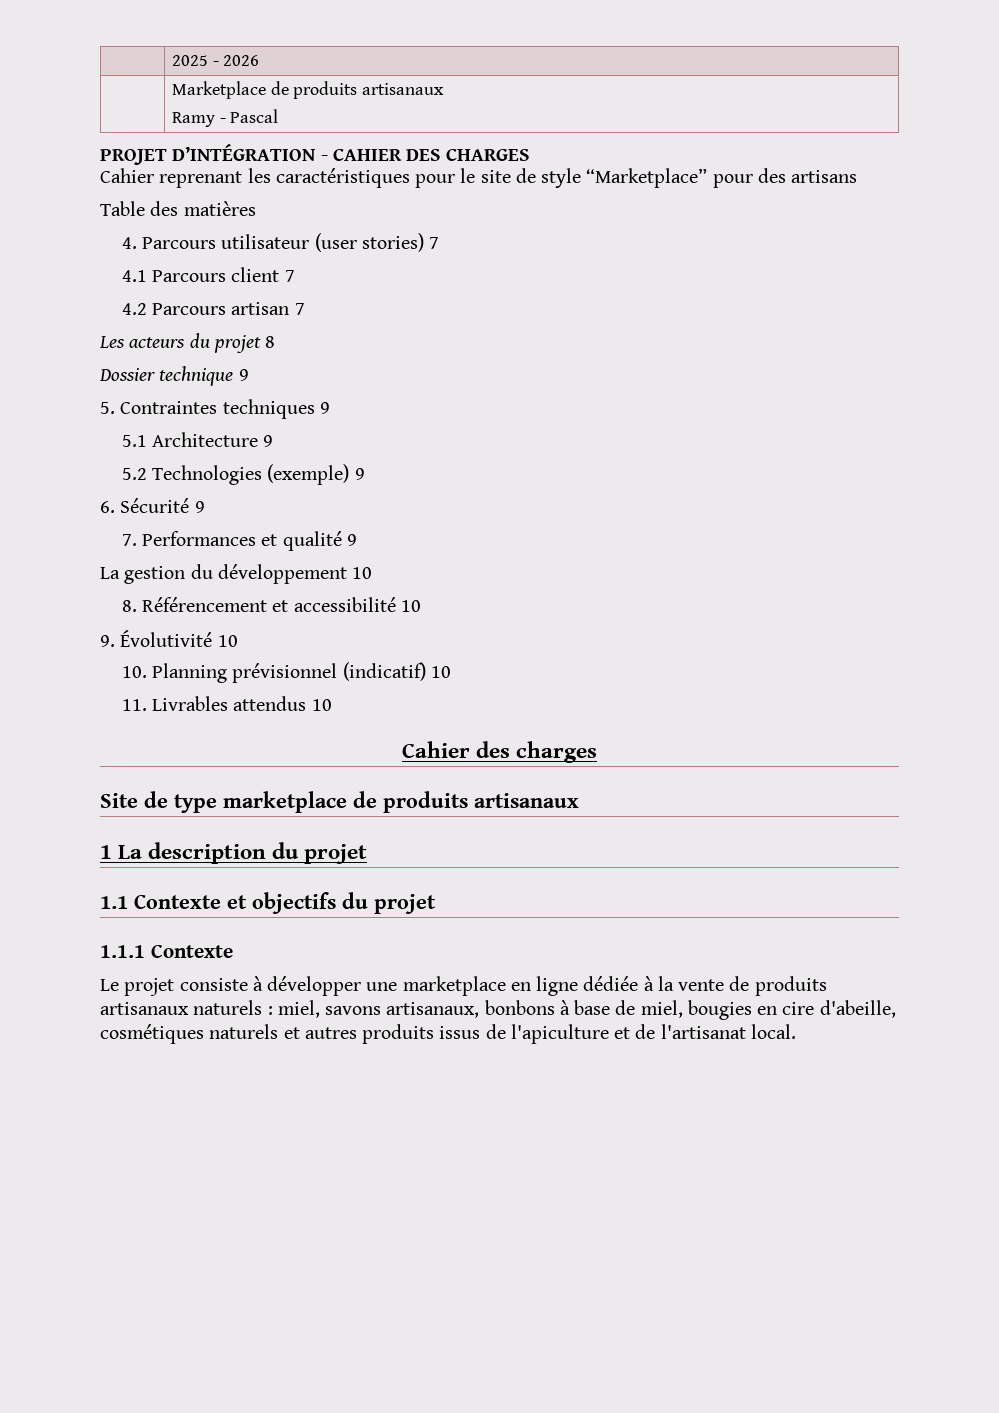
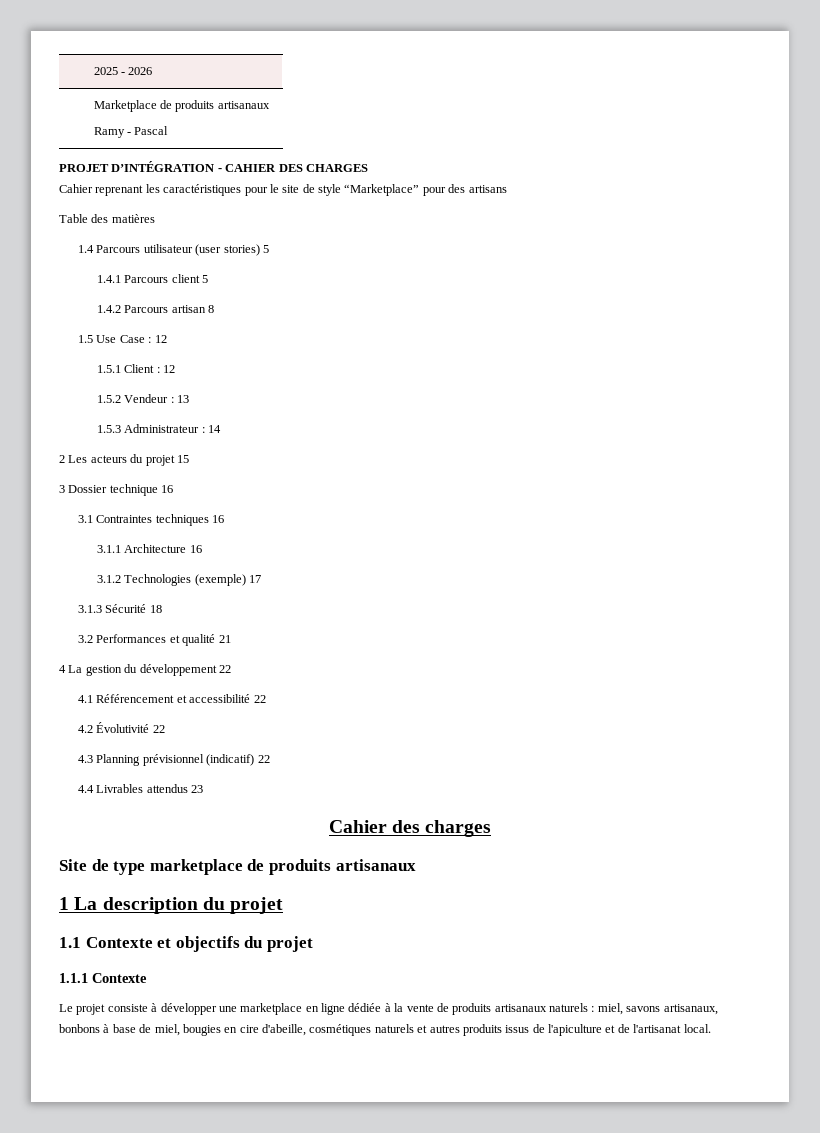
- 4. Parcours utilisateur (user stories) 7
- 4.1 Parcours client 7
- 4.2 Parcours artisan 7
- Les acteurs du projet 8
- Dossier technique 9
- 5. Contraintes techniques 9
- 5.1 Architecture 9
- 5.2 Technologies (exemple) 9
- 6. Sécurité 9
- 7. Performances et qualité 9
- La gestion du développement 10
- 8. Référencement et accessibilité 10
- 9. Évolutivité 10
- 10. Planning prévisionnel (indicatif) 10
- 11. Livrables attendus 10
+ 1.4 Parcours utilisateur (user stories) 5
+ 1.4.1 Parcours client 5
+ 1.4.2 Parcours artisan 8
+ 1.5 Use Case : 12
+ 1.5.1 Client : 12
+ 1.5.2 Vendeur : 13
+ 1.5.3 Administrateur : 14
+ 2 Les acteurs du projet 15
+ 3 Dossier technique 16
+ 3.1 Contraintes techniques 16
+ 3.1.1 Architecture 16
+ 3.1.2 Technologies (exemple) 17
+ 3.1.3 Sécurité 18
+ 3.2 Performances et qualité 21
+ 4 La gestion du développement 22
+ 4.1 Référencement et accessibilité 22
+ 4.2 Évolutivité 22
+ 4.3 Planning prévisionnel (indicatif) 22
+ 4.4 Livrables attendus 23

